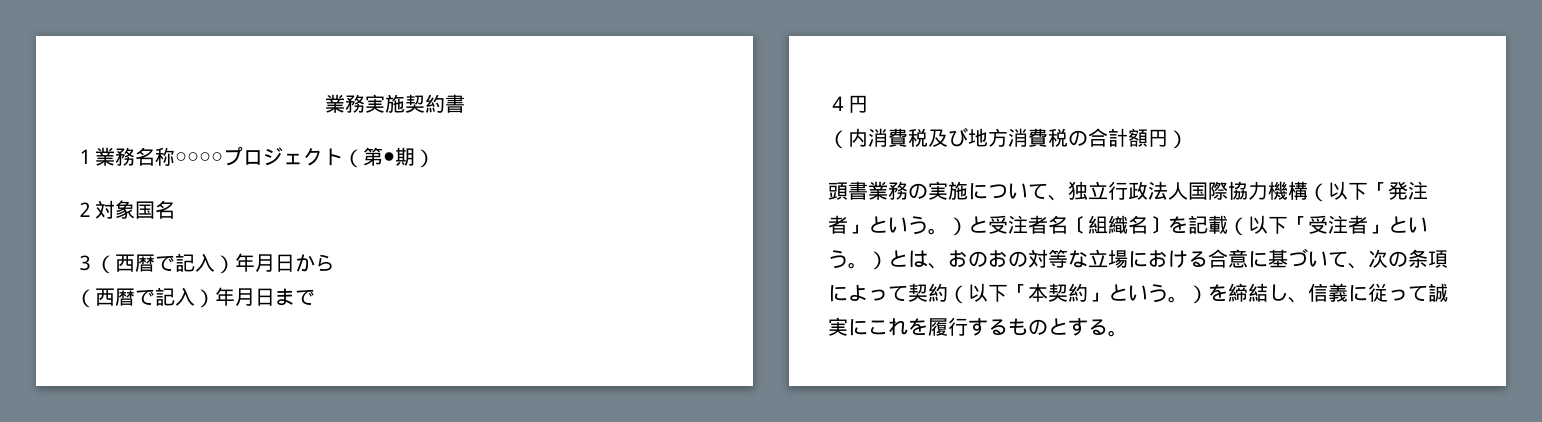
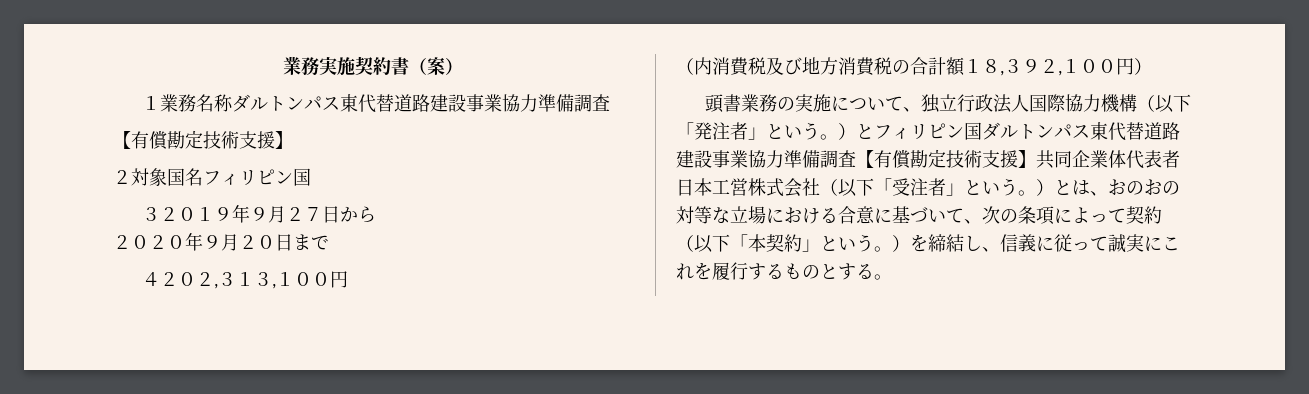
- 業務実施契約書
+ 業務実施契約書（案）
- １業務名称○○○○プロジェクト（第●期）
- ２対象国名
- ３（西暦で記入）年月日から
- （西暦で記入）年月日まで
- ４円
+ １業務名称ダルトンパス東代替道路建設事業協力準備調査
+ 【有償勘定技術支援】
+ ２対象国名フィリピン国
+ ３２０１９年９月２７日から
+ ２０２０年９月２０日まで
+ ４２０２,３１３,１００円
- （内消費税及び地方消費税の合計額円）
+ （内消費税及び地方消費税の合計額１８,３９２,１００円）
- 頭書業務の実施について、独立行政法人国際協力機構（以下「発注者」という。）と受注者名〔組織名〕を記載（以下「受注者」という。）とは、おのおの対等な立場における合意に基づいて、次の条項によって契約（以下「本契約」という。）を締結し、信義に従って誠実にこれを履行するものとする。
+ 頭書業務の実施について、独立行政法人国際協力機構（以下「発注者」という。）とフィリピン国ダルトンパス東代替道路建設事業協力準備調査【有償勘定技術支援】共同企業体代表者日本工営株式会社（以下「受注者」という。）とは、おのおの対等な立場における合意に基づいて、次の条項によって契約（以下「本契約」という。）を締結し、信義に従って誠実にこれを履行するものとする。

